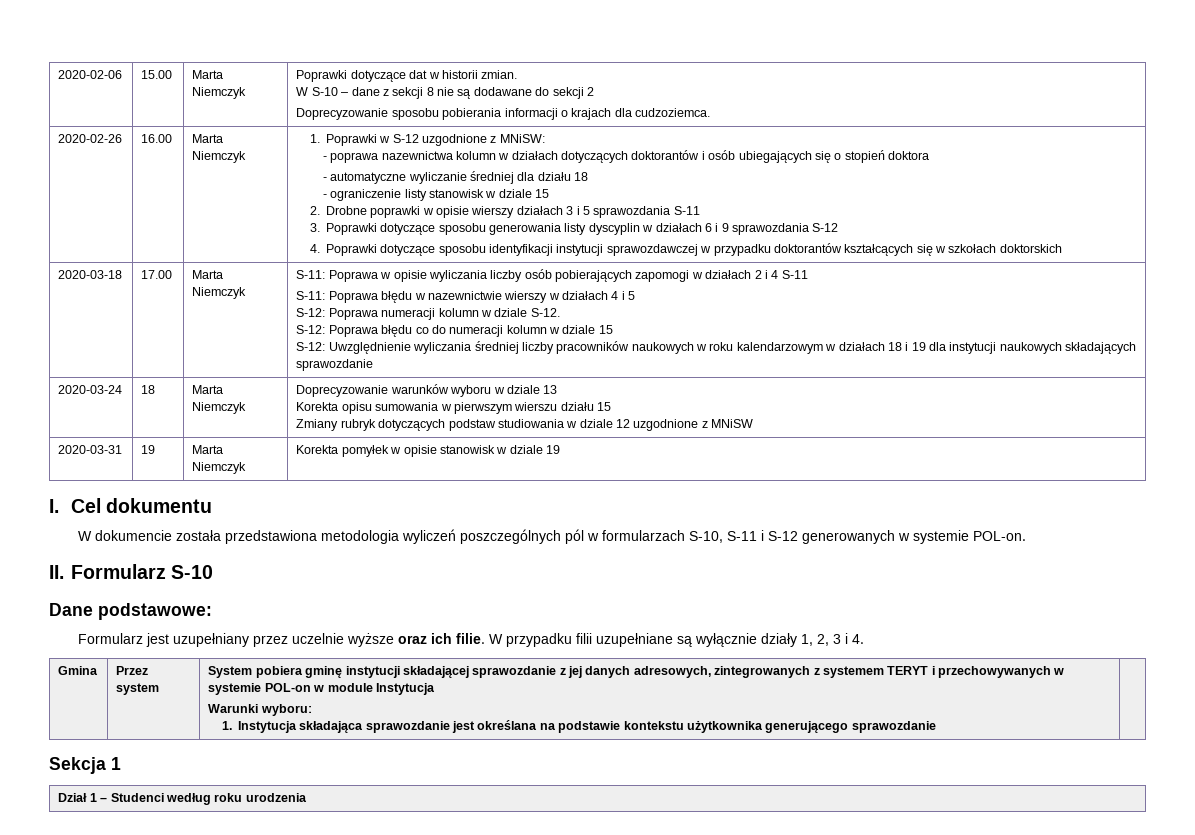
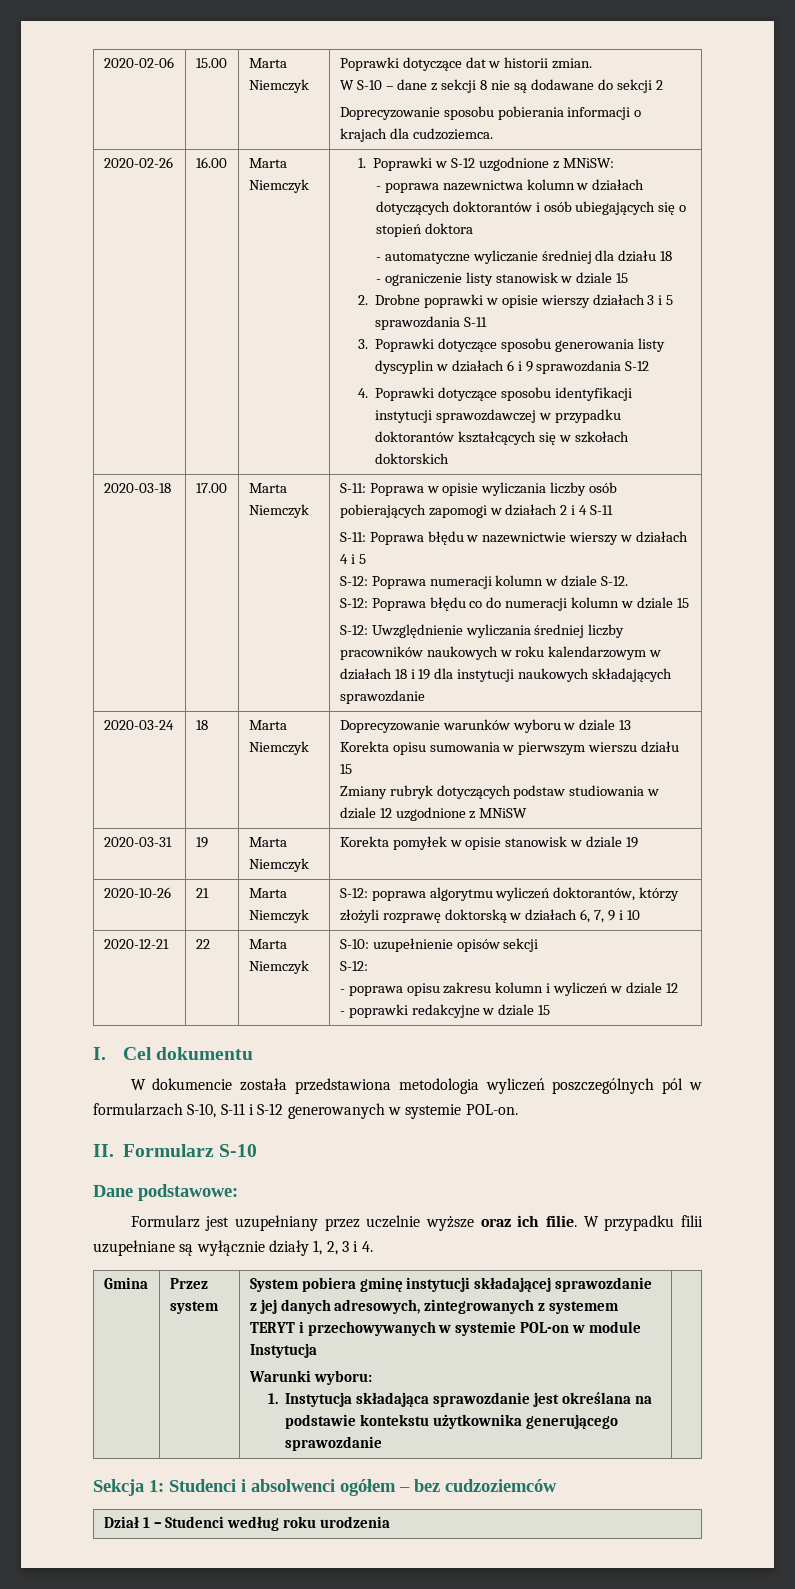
+ 2020-10-26 | 21 | Marta Niemczyk | S-12: poprawa algorytmu wyliczeń doktorantów, którzy złożyli rozprawę doktorską w działach 6, 7, 9 i 10
+ 2020-12-21 | 22 | Marta Niemczyk | S-10: uzupełnienie opisów sekcji
+ S-12:
+ - poprawa opisu zakresu kolumn i wyliczeń w dziale 12
+ - poprawki redakcyjne w dziale 15
- Sekcja 1
+ Sekcja 1: Studenci i absolwenci ogółem – bez cudzoziemców

